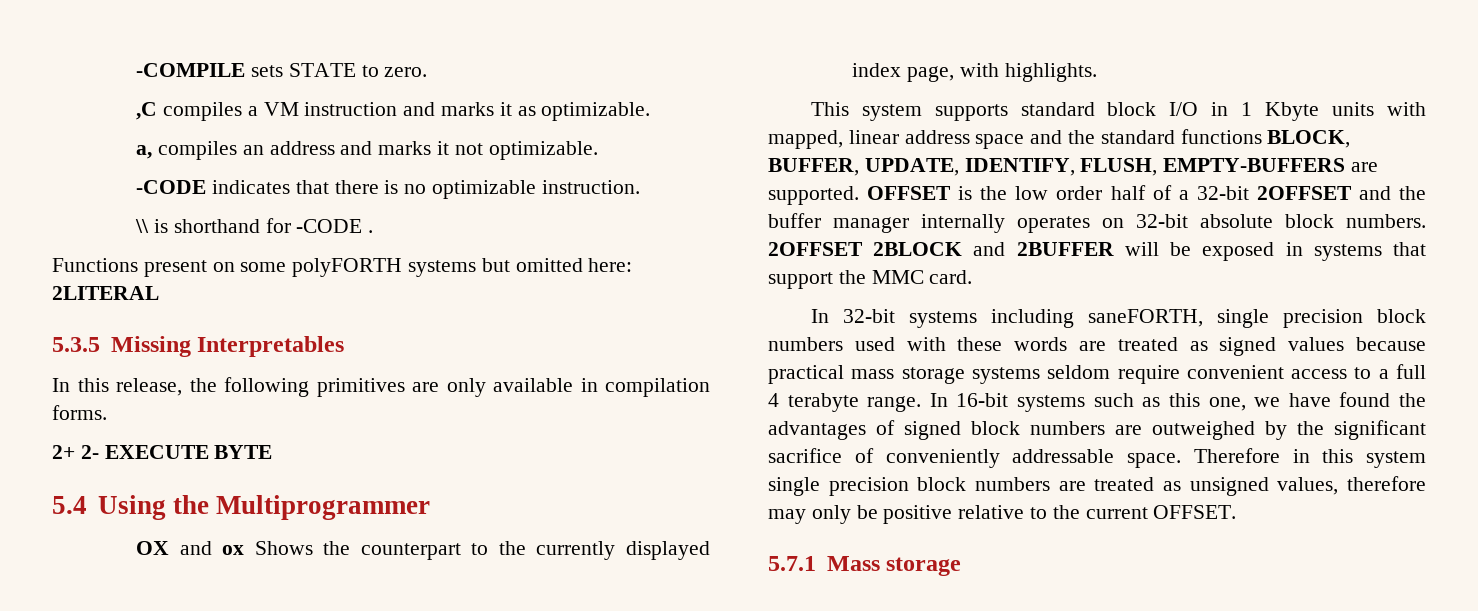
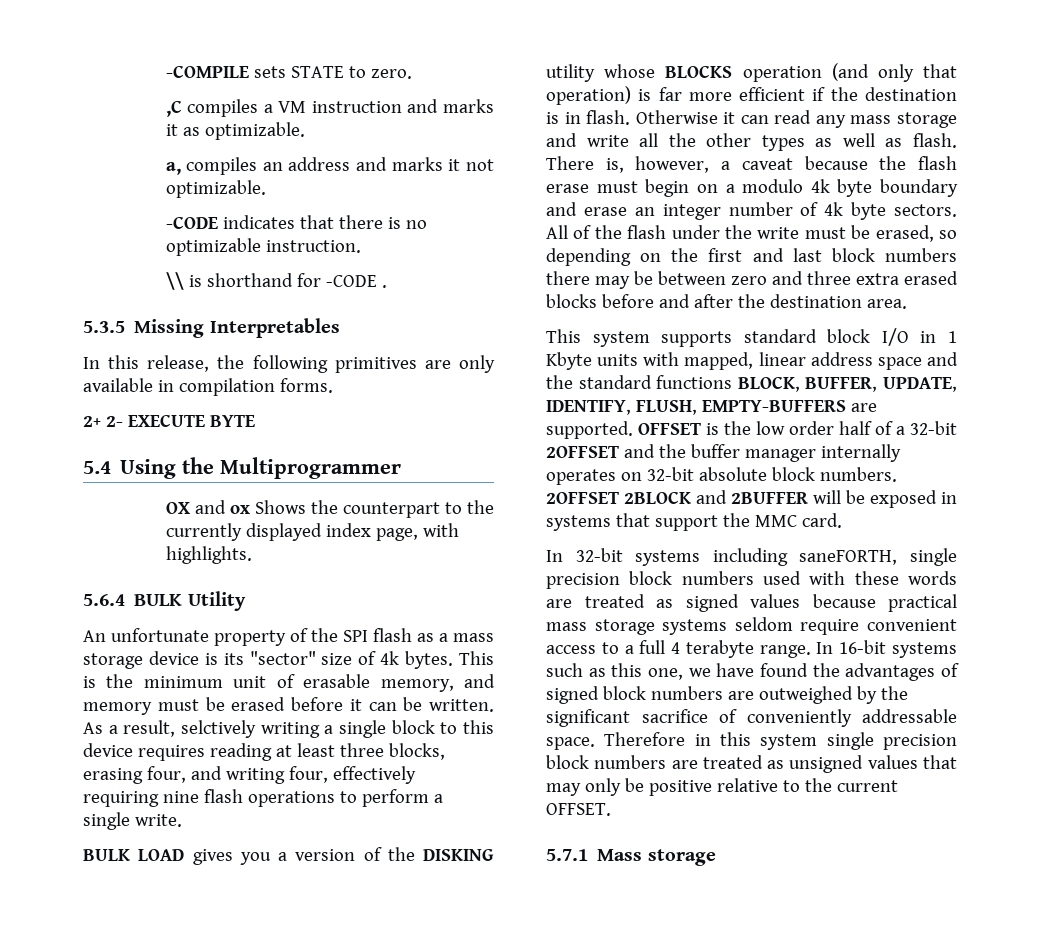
- Functions present on some polyFORTH systems but omitted here: 2LITERAL
+ 5.6.4 BULK Utility
+ An unfortunate property of the SPI flash as a mass storage device is its "sector" size of 4k bytes. This is the minimum unit of erasable memory, and memory must be erased before it can be written. As a result, selctively writing a single block to this device requires reading at least three blocks, erasing four, and writing four, effectively requiring nine flash operations to perform a single write.
+ BULK LOAD gives you a version of the DISKING utility whose BLOCKS operation (and only that operation) is far more efficient if the destination is in flash. Otherwise it can read any mass storage and write all the other types as well as flash. There is, however, a caveat because the flash erase must begin on a modulo 4k byte boundary and erase an integer number of 4k byte sectors. All of the flash under the write must be erased, so depending on the first and last block numbers there may be between zero and three extra erased blocks before and after the destination area.
- Therefore in this system single precision block numbers are treated as unsigned values, therefore may only be positive relative to the current OFFSET.
+ Therefore in this system single precision block numbers are treated as unsigned values that may only be positive relative to the current OFFSET.

